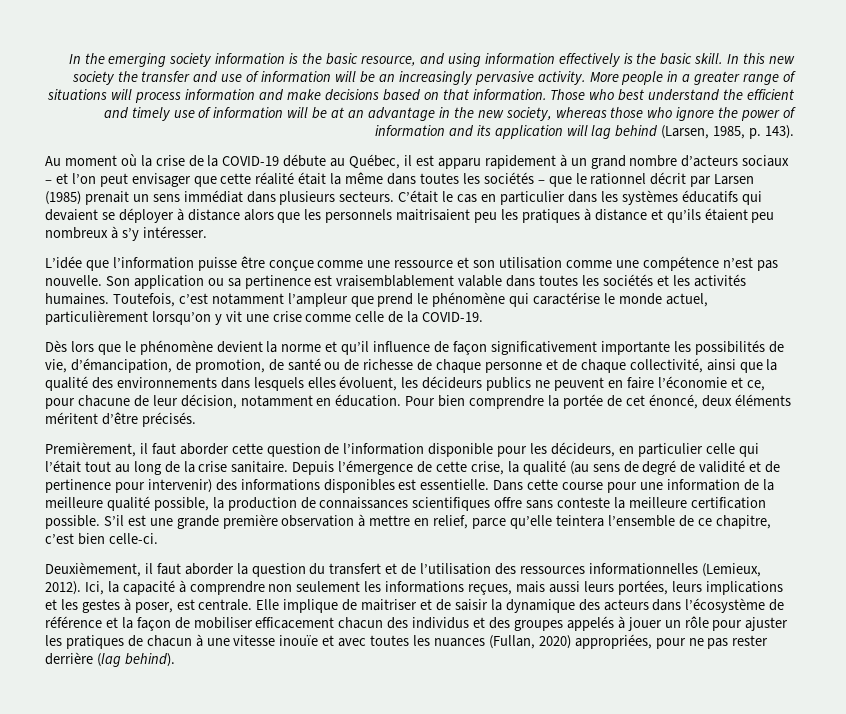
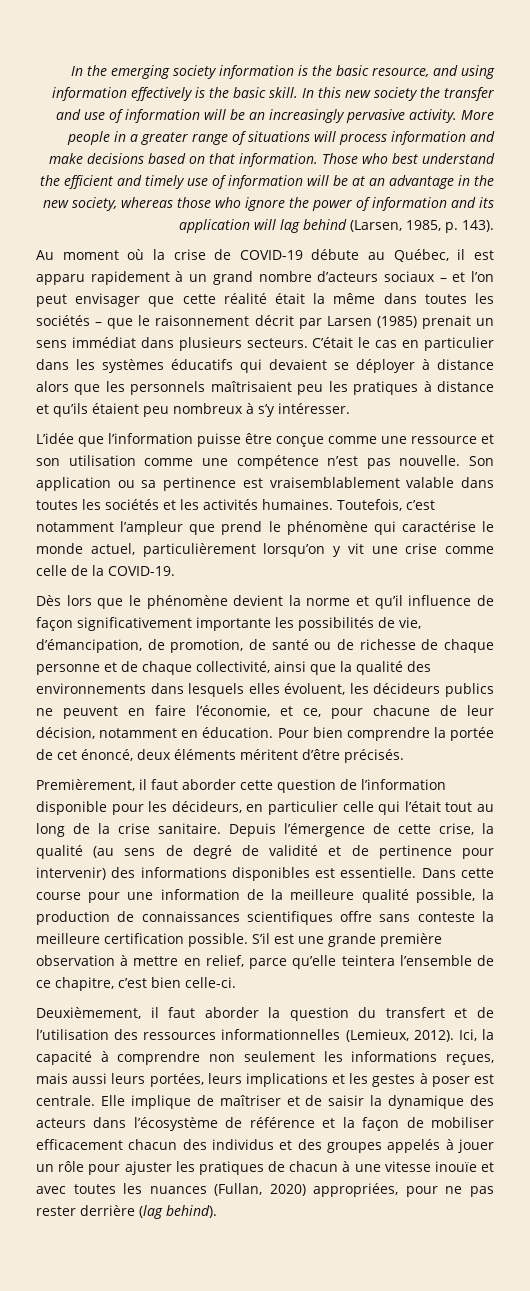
- Au moment où la crise de la COVID-19 débute au Québec, il est apparu rapidement à un grand nombre d’acteurs sociaux – et l’on peut envisager que cette réalité était la même dans toutes les sociétés – que le rationnel décrit par Larsen (1985) prenait un sens immédiat dans plusieurs secteurs.
+ Au moment où la crise de COVID-19 débute au Québec, il est apparu rapidement à un grand nombre d’acteurs sociaux – et l’on peut envisager que cette réalité était la même dans toutes les sociétés – que le raisonnement décrit par Larsen (1985) prenait un sens immédiat dans plusieurs secteurs.
- C’était le cas en particulier dans les systèmes éducatifs qui devaient se déployer à distance alors que les personnels maitrisaient peu les pratiques à distance et qu’ils étaient peu nombreux à s’y intéresser.
+ C’était le cas en particulier dans les systèmes éducatifs qui devaient se déployer à distance alors que les personnels maîtrisaient peu les pratiques à distance et qu’ils étaient peu nombreux à s’y intéresser.
- Dès lors que le phénomène devient la norme et qu’il influence de façon significativement importante les possibilités de vie, d’émancipation, de promotion, de santé ou de richesse de chaque personne et de chaque collectivité, ainsi que la qualité des environnements dans lesquels elles évoluent, les décideurs publics ne peuvent en faire l’économie et ce, pour chacune de leur décision, notamment en éducation.
+ Dès lors que le phénomène devient la norme et qu’il influence de façon significativement importante les possibilités de vie, d’émancipation, de promotion, de santé ou de richesse de chaque personne et de chaque collectivité, ainsi que la qualité des environnements dans lesquels elles évoluent, les décideurs publics ne peuvent en faire l’économie, et ce, pour chacune de leur décision, notamment en éducation.
- Ici, la capacité à comprendre non seulement les informations reçues, mais aussi leurs portées, leurs implications et les gestes à poser, est centrale.
+ Ici, la capacité à comprendre non seulement les informations reçues, mais aussi leurs portées, leurs implications et les gestes à poser est centrale.
- Elle implique de maitriser et de saisir la dynamique des acteurs dans l’écosystème de référence et la façon de mobiliser efficacement chacun des individus et des groupes appelés à jouer un rôle pour ajuster les pratiques de chacun à une vitesse inouïe et avec toutes les nuances (Fullan, 2020) appropriées, pour ne pas rester derrière (lag behind).
+ Elle implique de maîtriser et de saisir la dynamique des acteurs dans l’écosystème de référence et la façon de mobiliser efficacement chacun des individus et des groupes appelés à jouer un rôle pour ajuster les pratiques de chacun à une vitesse inouïe et avec toutes les nuances (Fullan, 2020) appropriées, pour ne pas rester derrière (lag behind).

